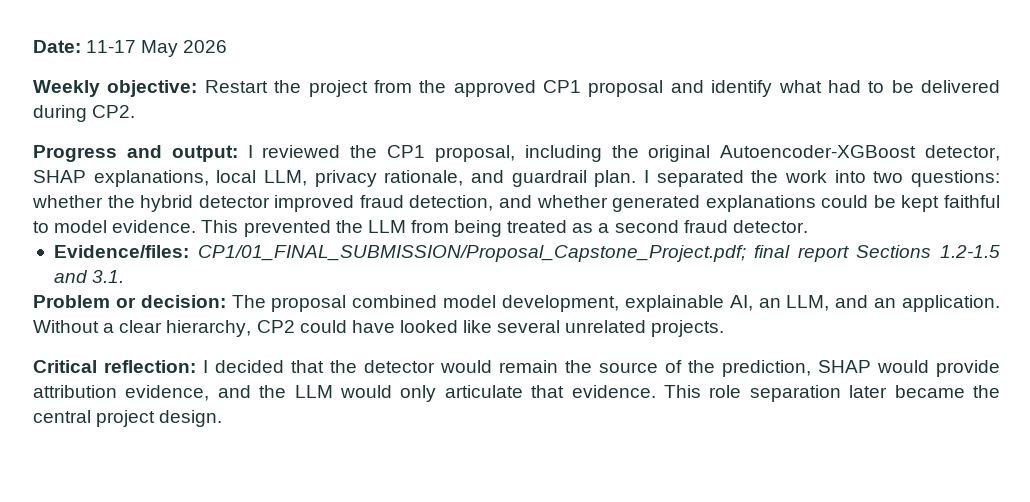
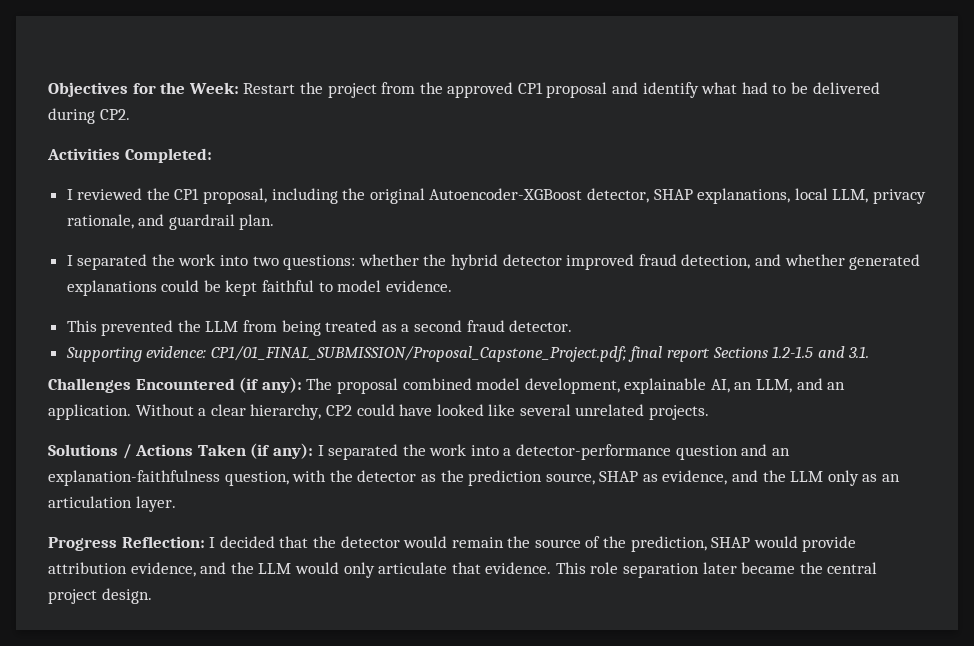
- Date: 11-17 May 2026
- Weekly objective: Restart the project from the approved CP1 proposal and identify what had to be delivered during CP2.
+ Objectives for the Week: Restart the project from the approved CP1 proposal and identify what had to be delivered during CP2.
- Progress and output: I reviewed the CP1 proposal, including the original Autoencoder-XGBoost detector, SHAP explanations, local LLM, privacy rationale, and guardrail plan. I separated the work into two questions: whether the hybrid detector improved fraud detection, and whether generated explanations could be kept faithful to model evidence. This prevented the LLM from being treated as a second fraud detector.
+ Activities Completed:
+ I reviewed the CP1 proposal, including the original Autoencoder-XGBoost detector, SHAP explanations, local LLM, privacy rationale, and guardrail plan.
+ I separated the work into two questions: whether the hybrid detector improved fraud detection, and whether generated explanations could be kept faithful to model evidence.
+ This prevented the LLM from being treated as a second fraud detector.
- Evidence/files: CP1/01_FINAL_SUBMISSION/Proposal_Capstone_Project.pdf; final report Sections 1.2-1.5 and 3.1.
+ Supporting evidence: CP1/01_FINAL_SUBMISSION/Proposal_Capstone_Project.pdf; final report Sections 1.2-1.5 and 3.1.
- Problem or decision: The proposal combined model development, explainable AI, an LLM, and an application.
+ Challenges Encountered (if any): The proposal combined model development, explainable AI, an LLM, and an application.
- Critical reflection: I decided that the detector would remain the source of the prediction, SHAP would provide attribution evidence, and the LLM would only articulate that evidence.
+ Solutions / Actions Taken (if any): I separated the work into a detector-performance question and an explanation-faithfulness question, with the detector as the prediction source, SHAP as evidence, and the LLM only as an articulation layer.
+ Progress Reflection: I decided that the detector would remain the source of the prediction, SHAP would provide attribution evidence, and the LLM would only articulate that evidence.

